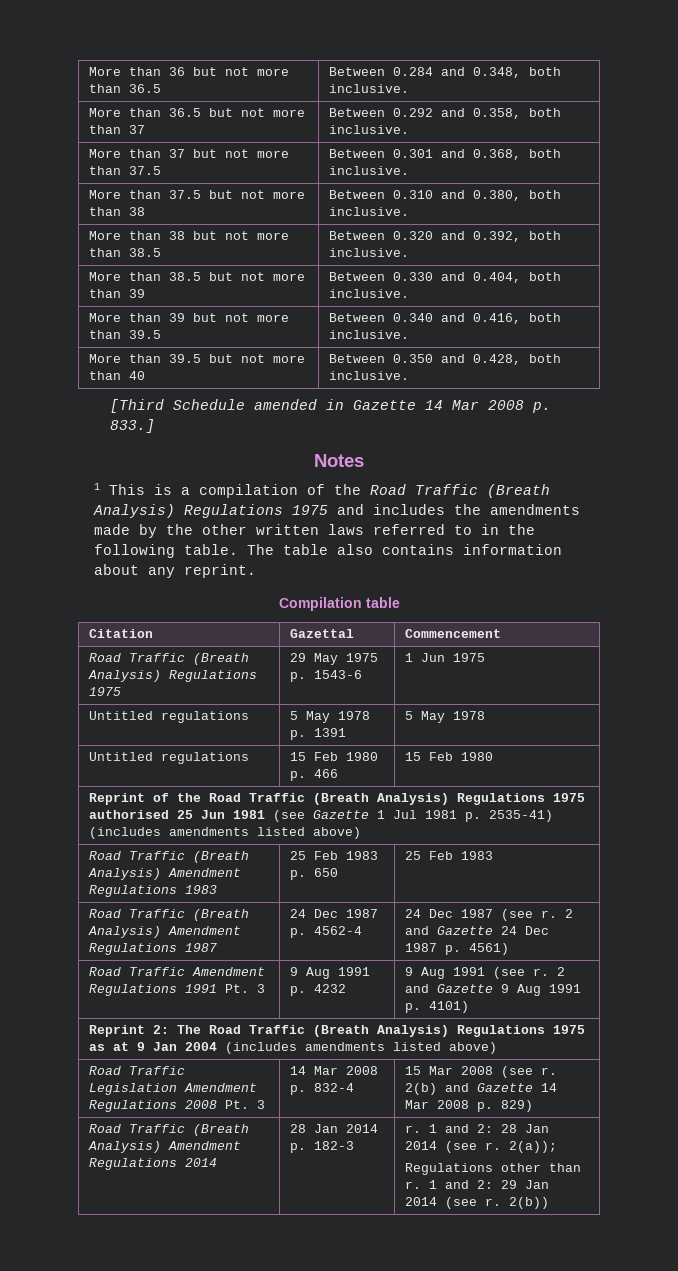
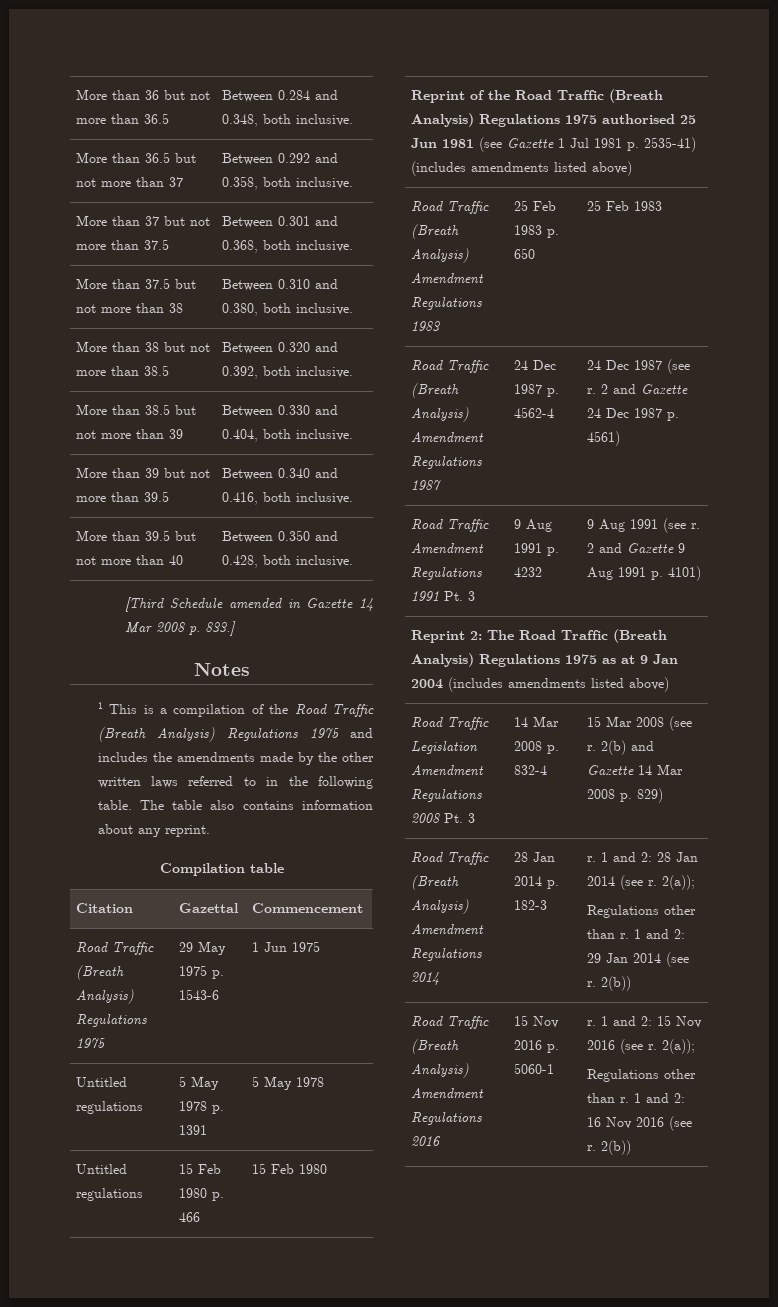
+ Road Traffic (Breath Analysis) Amendment Regulations 2016 | 15 Nov 2016 p. 5060-1 | r. 1 and 2: 15 Nov 2016 (see r. 2(a));
+ Regulations other than r. 1 and 2: 16 Nov 2016 (see r. 2(b))

